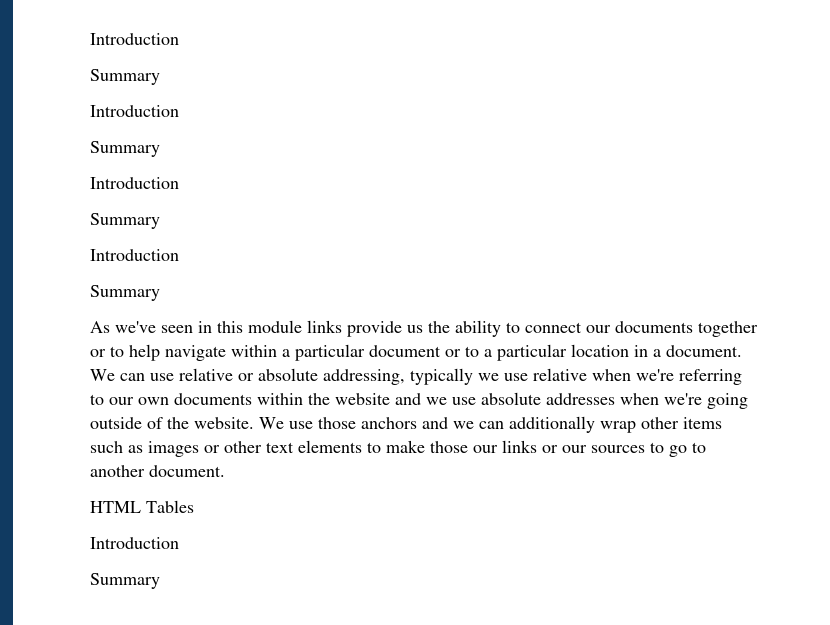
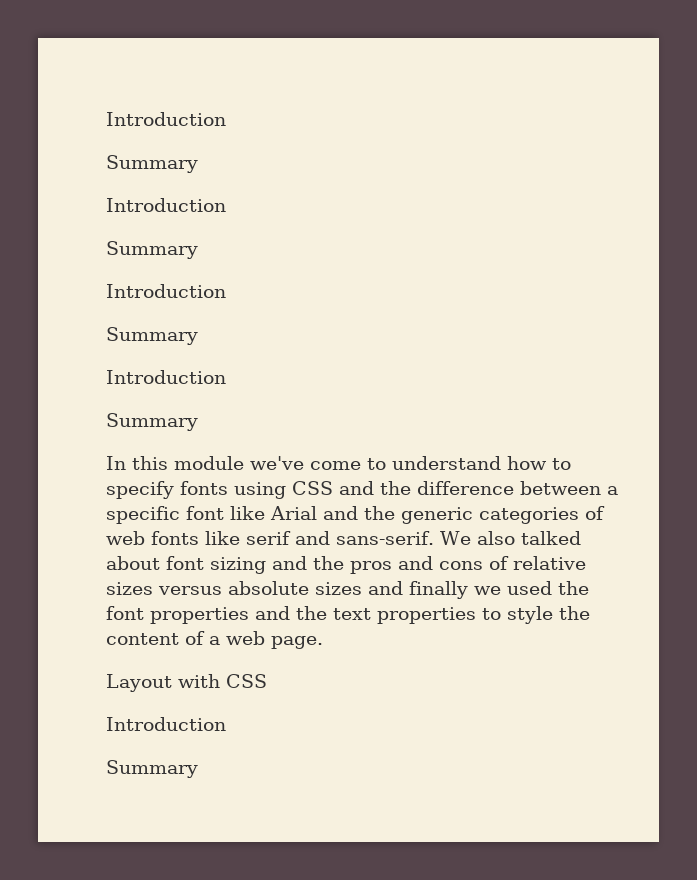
- As we've seen in this module links provide us the ability to connect our documents together or to help navigate within a particular document or to a particular location in a document. We can use relative or absolute addressing, typically we use relative when we're referring to our own documents within the website and we use absolute addresses when we're going outside of the website. We use those anchors and we can additionally wrap other items such as images or other text elements to make those our links or our sources to go to another document.
- HTML Tables
+ In this module we've come to understand how to specify fonts using CSS and the difference between a specific font like Arial and the generic categories of web fonts like serif and sans-serif. We also talked about font sizing and the pros and cons of relative sizes versus absolute sizes and finally we used the font properties and the text properties to style the content of a web page.
+ Layout with CSS

